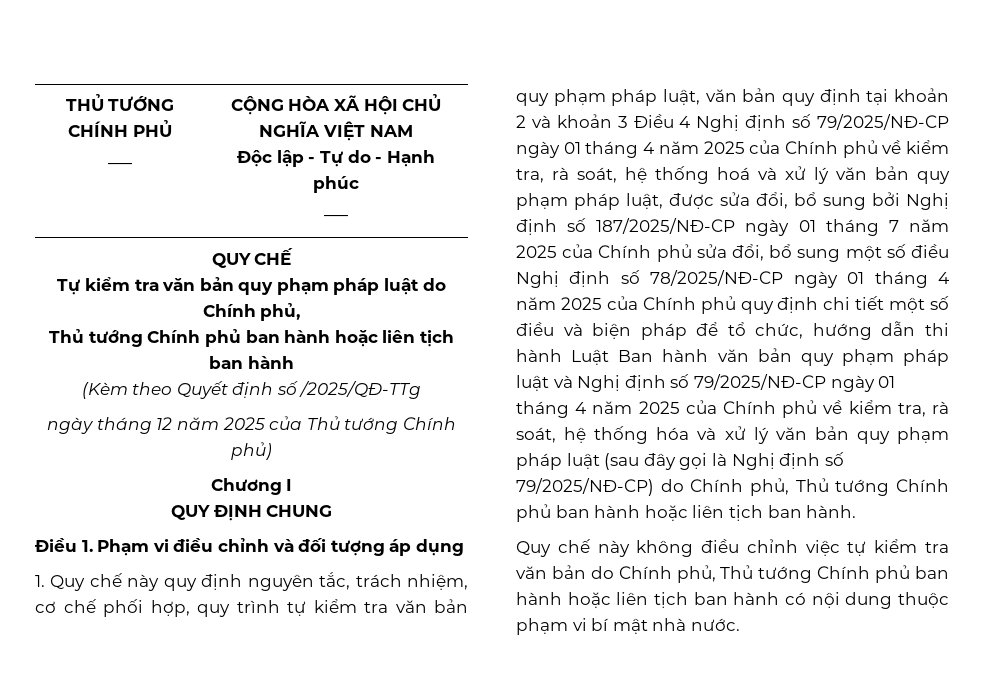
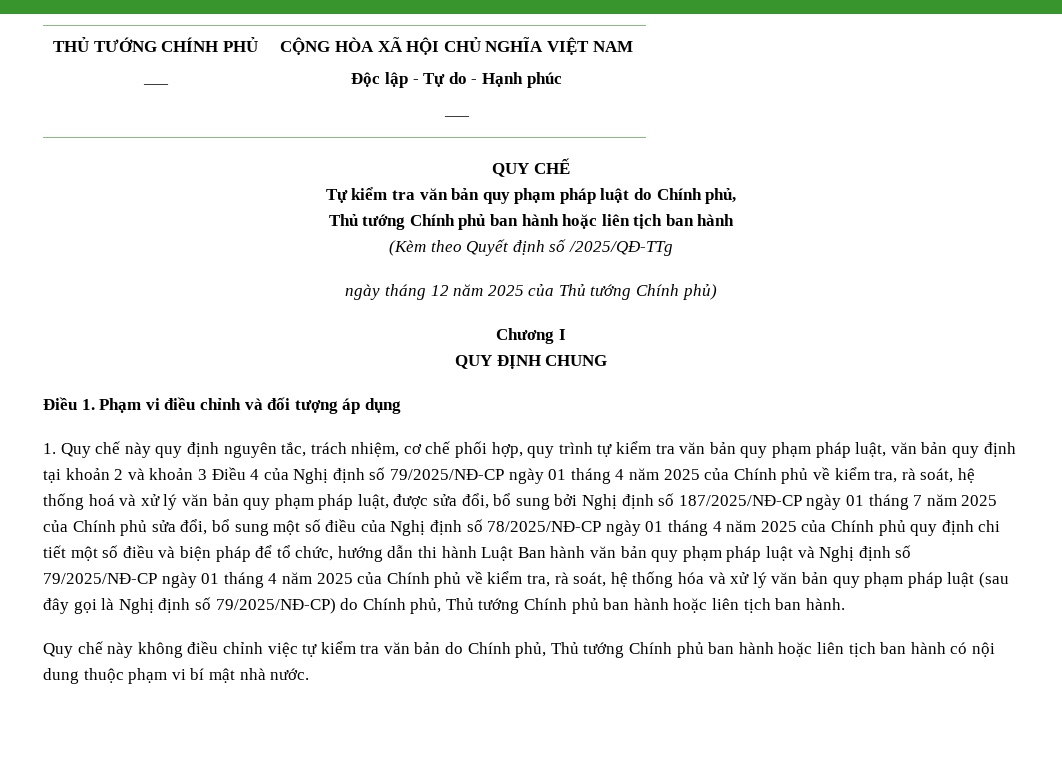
- 1. Quy chế này quy định nguyên tắc, trách nhiệm, cơ chế phối hợp, quy trình tự kiểm tra văn bản quy phạm pháp luật, văn bản quy định tại khoản 2 và khoản 3 Điều 4 Nghị định số 79/2025/NĐ-CP ngày 01 tháng 4 năm 2025 của Chính phủ về kiểm tra, rà soát, hệ thống hoá và xử lý văn bản quy phạm pháp luật, được sửa đổi, bổ sung bởi Nghị định số 187/2025/NĐ-CP ngày 01 tháng 7 năm 2025 của Chính phủ sửa đổi, bổ sung một số điều Nghị định số 78/2025/NĐ-CP ngày 01 tháng 4 năm 2025 của Chính phủ quy định chi tiết một số điều và biện pháp để tổ chức, hướng dẫn thi hành Luật Ban hành văn bản quy phạm pháp luật và Nghị định số 79/2025/NĐ-CP ngày 01 tháng 4 năm 2025 của Chính phủ về kiểm tra, rà soát, hệ thống hóa và xử lý văn bản quy phạm pháp luật (sau đây gọi là Nghị định số 79/2025/NĐ-CP) do Chính phủ, Thủ tướng Chính phủ ban hành hoặc liên tịch ban hành.
+ 1. Quy chế này quy định nguyên tắc, trách nhiệm, cơ chế phối hợp, quy trình tự kiểm tra văn bản quy phạm pháp luật, văn bản quy định tại khoản 2 và khoản 3 Điều 4 của Nghị định số 79/2025/NĐ-CP ngày 01 tháng 4 năm 2025 của Chính phủ về kiểm tra, rà soát, hệ thống hoá và xử lý văn bản quy phạm pháp luật, được sửa đổi, bổ sung bởi Nghị định số 187/2025/NĐ-CP ngày 01 tháng 7 năm 2025 của Chính phủ sửa đổi, bổ sung một số điều của Nghị định số 78/2025/NĐ-CP ngày 01 tháng 4 năm 2025 của Chính phủ quy định chi tiết một số điều và biện pháp để tổ chức, hướng dẫn thi hành Luật Ban hành văn bản quy phạm pháp luật và Nghị định số 79/2025/NĐ-CP ngày 01 tháng 4 năm 2025 của Chính phủ về kiểm tra, rà soát, hệ thống hóa và xử lý văn bản quy phạm pháp luật (sau đây gọi là Nghị định số 79/2025/NĐ-CP) do Chính phủ, Thủ tướng Chính phủ ban hành hoặc liên tịch ban hành.

